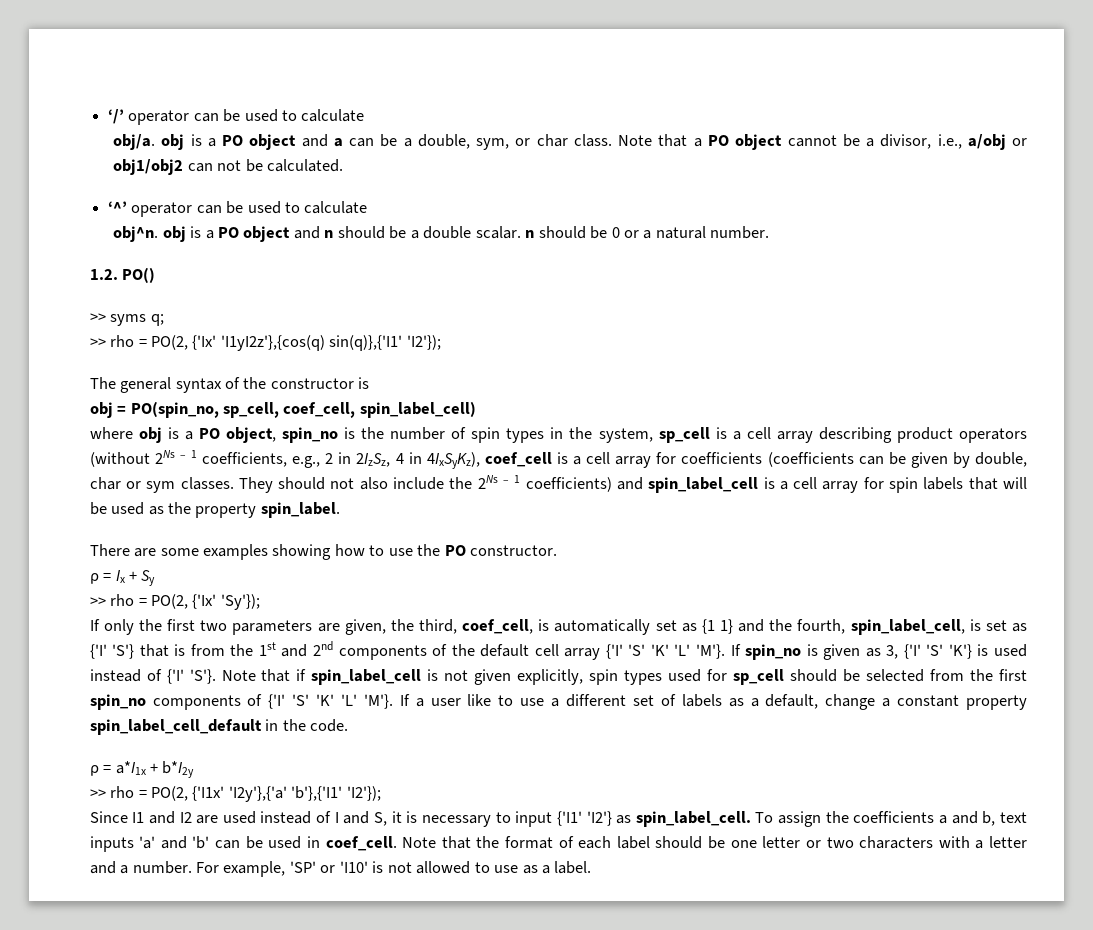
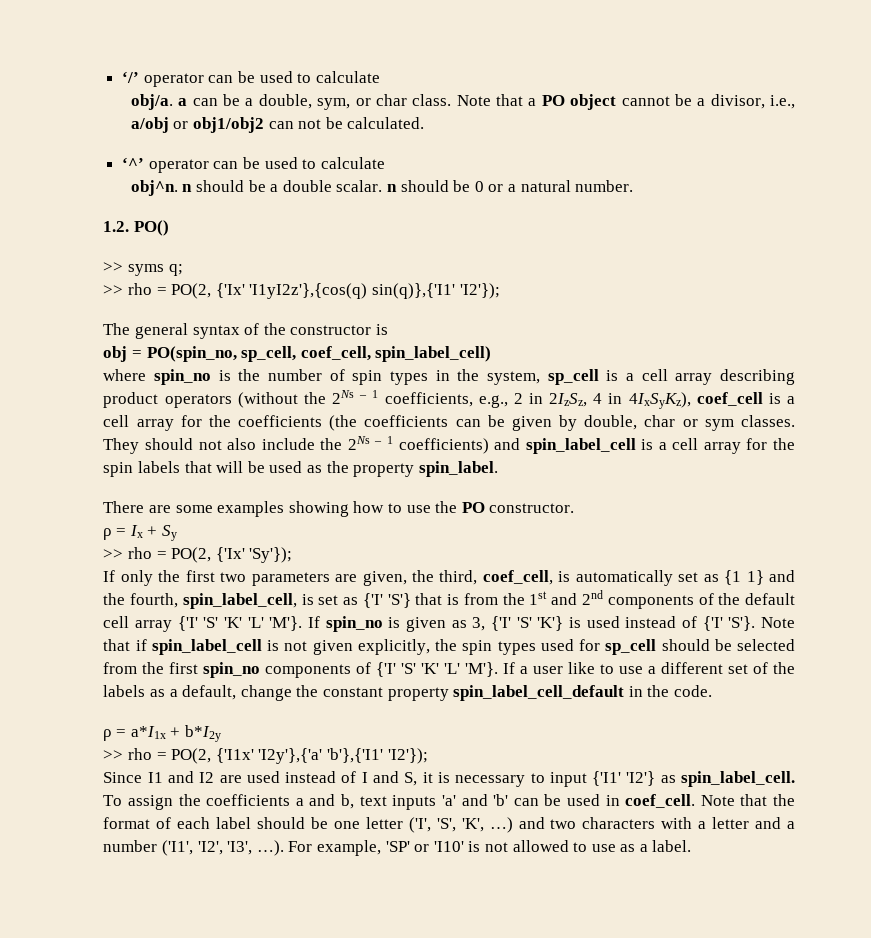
- obj/a. obj is a PO object and a can be a double, sym, or char class.
+ obj/a. a can be a double, sym, or char class.
- obj^n. obj is a PO object and n should be a double scalar. n should be 0 or a natural number.
+ obj^n. n should be a double scalar. n should be 0 or a natural number.
- where obj is a PO object, spin_no is the number of spin types in the system, sp_cell is a cell array describing product operators (without 2Ns – 1 coefficients, e.g., 2 in 2IzSz, 4 in 4IxSyKz), coef_cell is a cell array for coefficients (coefficients can be given by double, char or sym classes.
+ where spin_no is the number of spin types in the system, sp_cell is a cell array describing product operators (without the 2Ns – 1 coefficients, e.g., 2 in 2IzSz, 4 in 4IxSyKz), coef_cell is a cell array for the coefficients (the coefficients can be given by double, char or sym classes.
- They should not also include the 2Ns – 1 coefficients) and spin_label_cell is a cell array for spin labels that will be used as the property spin_label.
+ They should not also include the 2Ns – 1 coefficients) and spin_label_cell is a cell array for the spin labels that will be used as the property spin_label.
- If only the first two parameters are given, the third, coef_cell, is automatically set as {1 1} and the fourth, spin_label_cell, is set as {'I' 'S'} that is from the 1st and 2nd components of the default cell array {'I' 'S' 'K' 'L' 'M'}. If spin_no is given as 3, {'I' 'S' 'K'} is used instead of {'I' 'S'}. Note that if spin_label_cell is not given explicitly, spin types used for sp_cell should be selected from the first spin_no components of {'I' 'S' 'K' 'L' 'M'}. If a user like to use a different set of labels as a default, change a constant property spin_label_cell_default in the code.
+ If only the first two parameters are given, the third, coef_cell, is automatically set as {1 1} and the fourth, spin_label_cell, is set as {'I' 'S'} that is from the 1st and 2nd components of the default cell array {'I' 'S' 'K' 'L' 'M'}. If spin_no is given as 3, {'I' 'S' 'K'} is used instead of {'I' 'S'}. Note that if spin_label_cell is not given explicitly, the spin types used for sp_cell should be selected from the first spin_no components of {'I' 'S' 'K' 'L' 'M'}. If a user like to use a different set of the labels as a default, change the constant property spin_label_cell_default in the code.
- Note that the format of each label should be one letter or two characters with a letter and a number.
+ Note that the format of each label should be one letter ('I', 'S', 'K', …) and two characters with a letter and a number ('I1', 'I2', 'I3', …).

